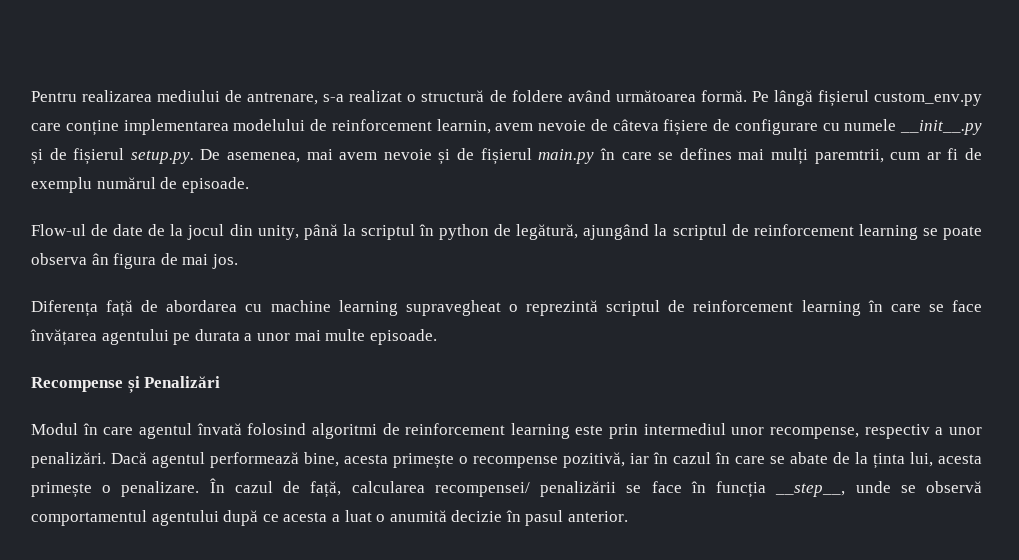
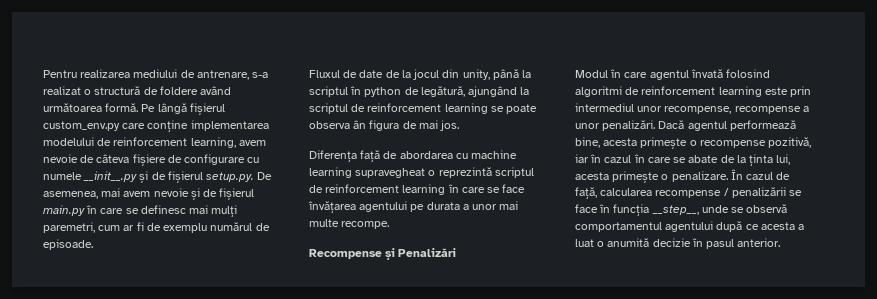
- Pe lângă fișierul custom_env.py care conține implementarea modelului de reinforcement learnin, avem nevoie de câteva fișiere de configurare cu numele __init__.py și de fișierul setup.py. De asemenea, mai avem nevoie și de fișierul main.py în care se defines mai mulți paremtrii, cum ar fi de exemplu numărul de episoade.
+ Pe lângă fișierul custom_env.py care conține implementarea modelului de reinforcement learning, avem nevoie de câteva fișiere de configurare cu numele __init__.py și de fișierul setup.py. De asemenea, mai avem nevoie și de fișierul main.py în care se definesc mai mulți paremetri, cum ar fi de exemplu numărul de episoade.
- Flow-ul de date de la jocul din unity, până la scriptul în python de legătură, ajungând la scriptul de reinforcement learning se poate observa ân figura de mai jos.
+ Fluxul de date de la jocul din unity, până la scriptul în python de legătură, ajungând la scriptul de reinforcement learning se poate observa ân figura de mai jos.
- Diferența față de abordarea cu machine learning supravegheat o reprezintă scriptul de reinforcement learning în care se face învățarea agentului pe durata a unor mai multe episoade.
+ Diferența față de abordarea cu machine learning supravegheat o reprezintă scriptul de reinforcement learning în care se face învățarea agentului pe durata a unor mai multe recompe.
- Modul în care agentul învată folosind algoritmi de reinforcement learning este prin intermediul unor recompense, respectiv a unor penalizări.
+ Modul în care agentul învată folosind algoritmi de reinforcement learning este prin intermediul unor recompense, recompense a unor penalizări.
- În cazul de față, calcularea recompensei/ penalizării se face în funcția __step__, unde se observă comportamentul agentului după ce acesta a luat o anumită decizie în pasul anterior.
+ În cazul de față, calcularea recompense / penalizării se face în funcția __step__, unde se observă comportamentul agentului după ce acesta a luat o anumită decizie în pasul anterior.

